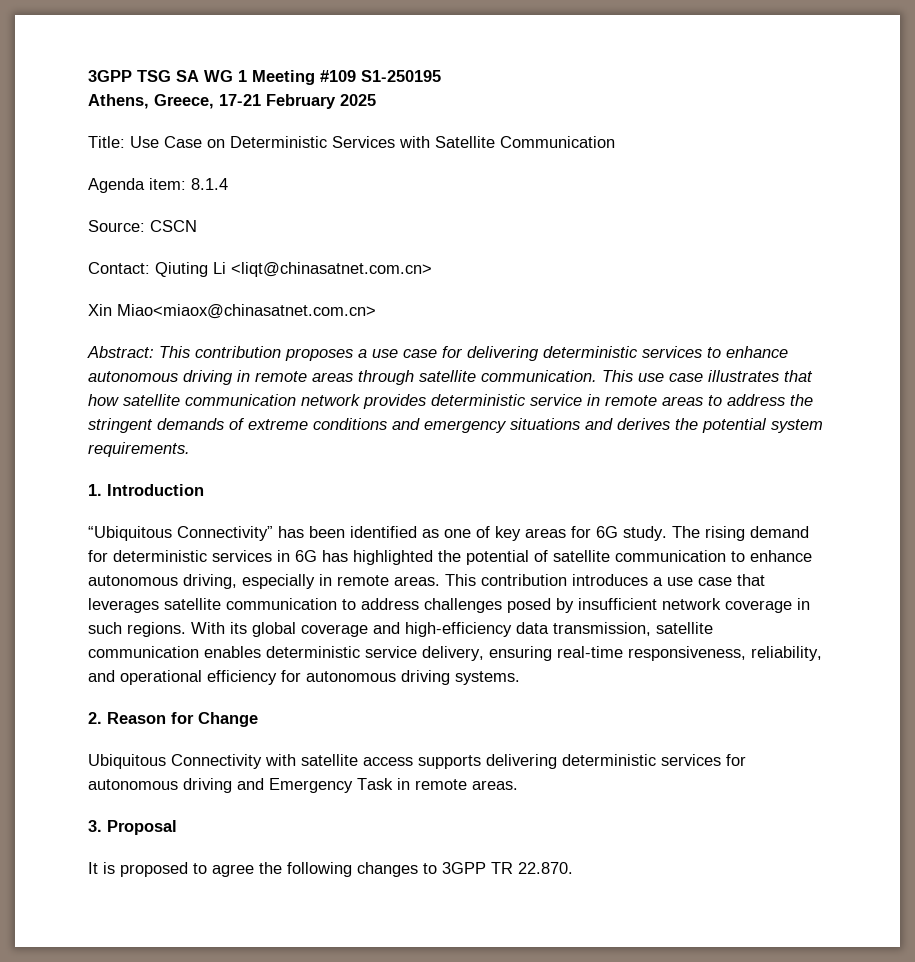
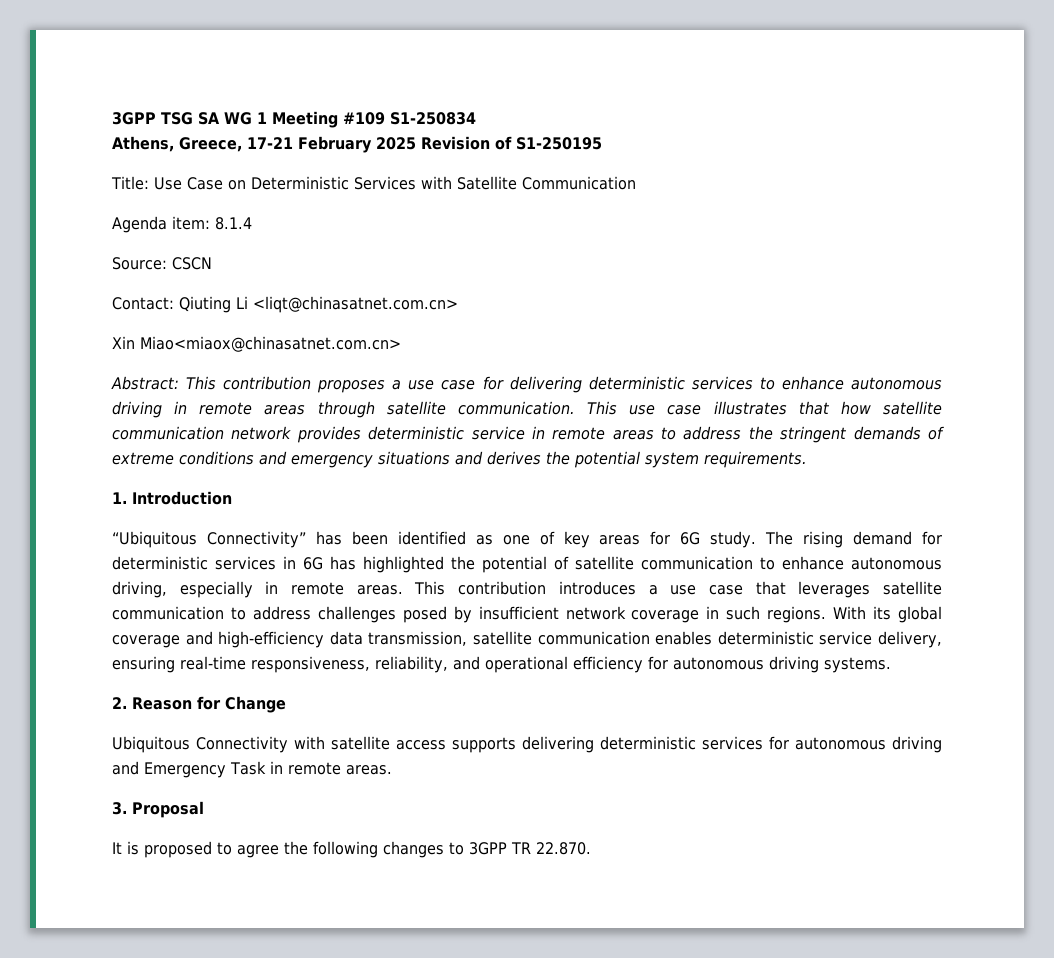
- 3GPP TSG SA WG 1 Meeting #109 S1-250195
+ 3GPP TSG SA WG 1 Meeting #109 S1-250834
- Athens, Greece, 17-21 February 2025
+ Athens, Greece, 17-21 February 2025 Revision of S1-250195

